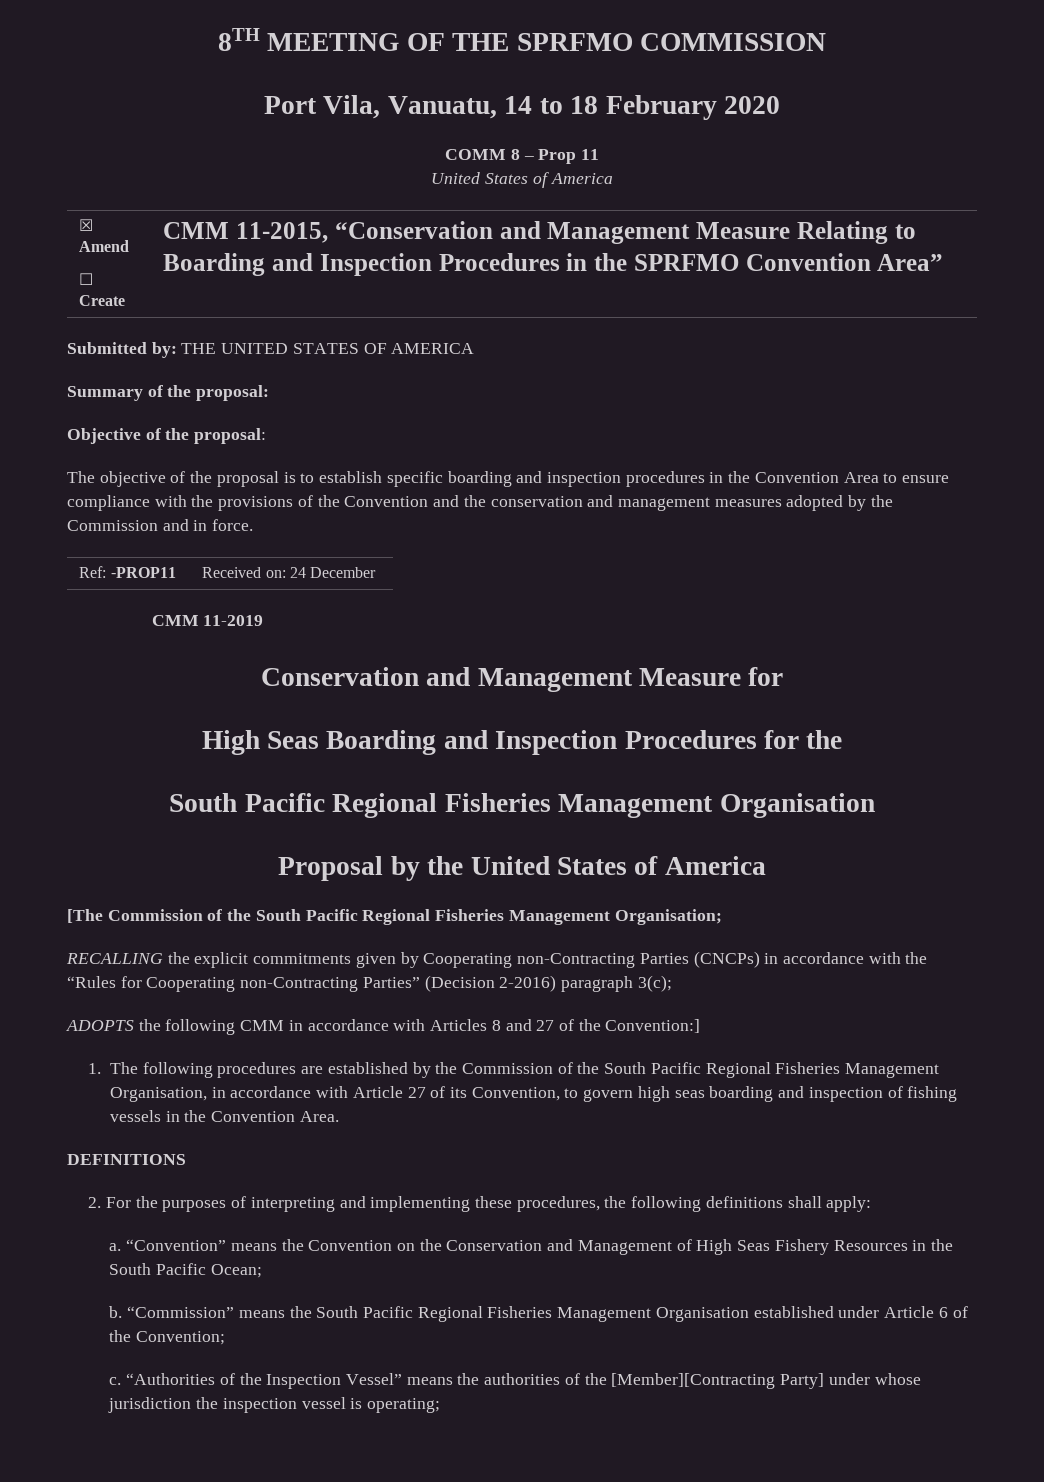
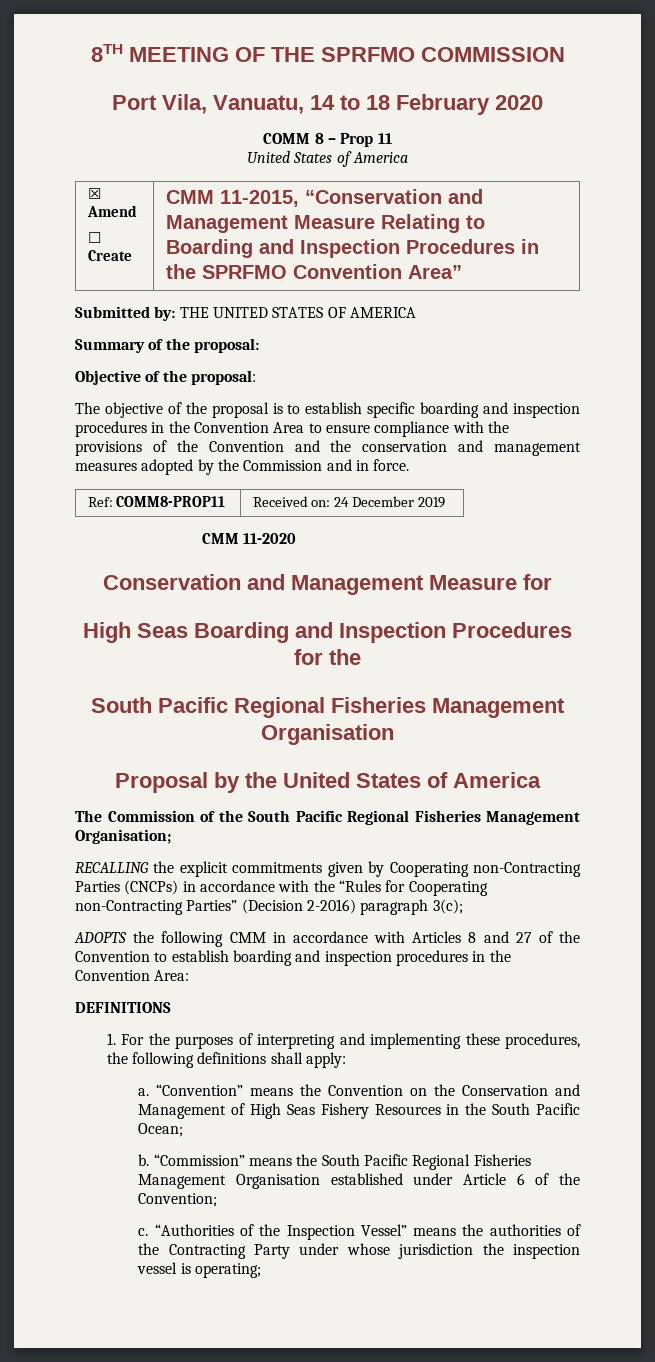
- Ref: -PROP11 | Received on: 24 December
- CMM 11-2019
+ Ref: COMM8-PROP11 | Received on: 24 December 2019
+ CMM 11-2020
- [The Commission of the South Pacific Regional Fisheries Management Organisation;
+ The Commission of the South Pacific Regional Fisheries Management Organisation;
- ADOPTS the following CMM in accordance with Articles 8 and 27 of the Convention:]
- 1. The following procedures are established by the Commission of the South Pacific Regional Fisheries Management Organisation, in accordance with Article 27 of its Convention, to govern high seas boarding and inspection of fishing vessels in the Convention Area.
+ ADOPTS the following CMM in accordance with Articles 8 and 27 of the Convention to establish boarding and inspection procedures in the Convention Area:
- 2. For the purposes of interpreting and implementing these procedures, the following definitions shall apply:
+ 1. For the purposes of interpreting and implementing these procedures, the following definitions shall apply:
- “Authorities of the Inspection Vessel” means the authorities of the [Member][Contracting Party] under whose jurisdiction the inspection vessel is operating;
+ “Authorities of the Inspection Vessel” means the authorities of the Contracting Party under whose jurisdiction the inspection vessel is operating;

